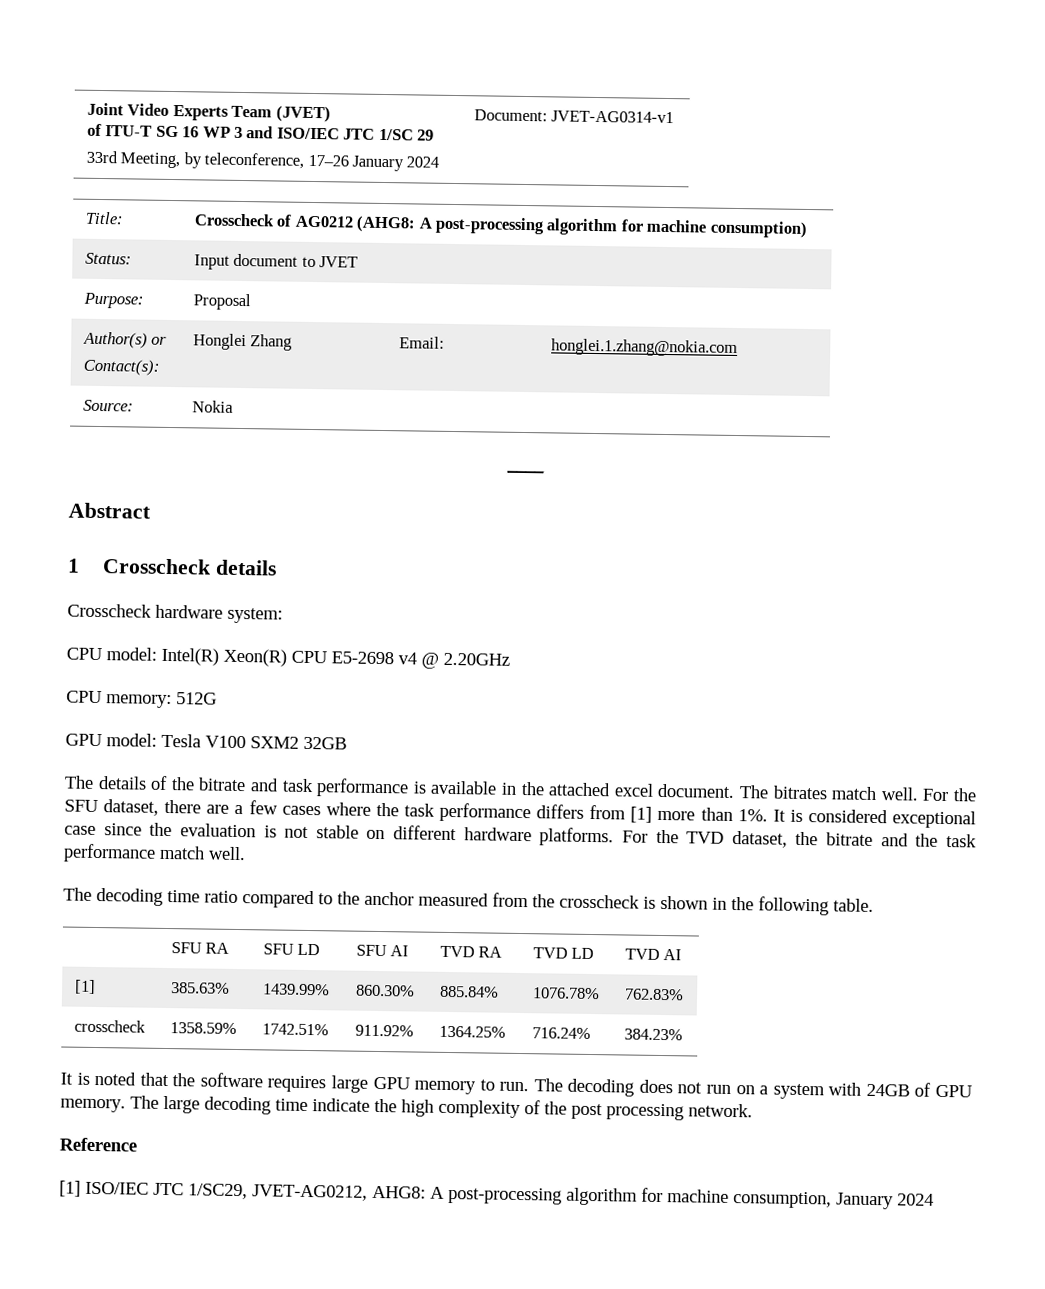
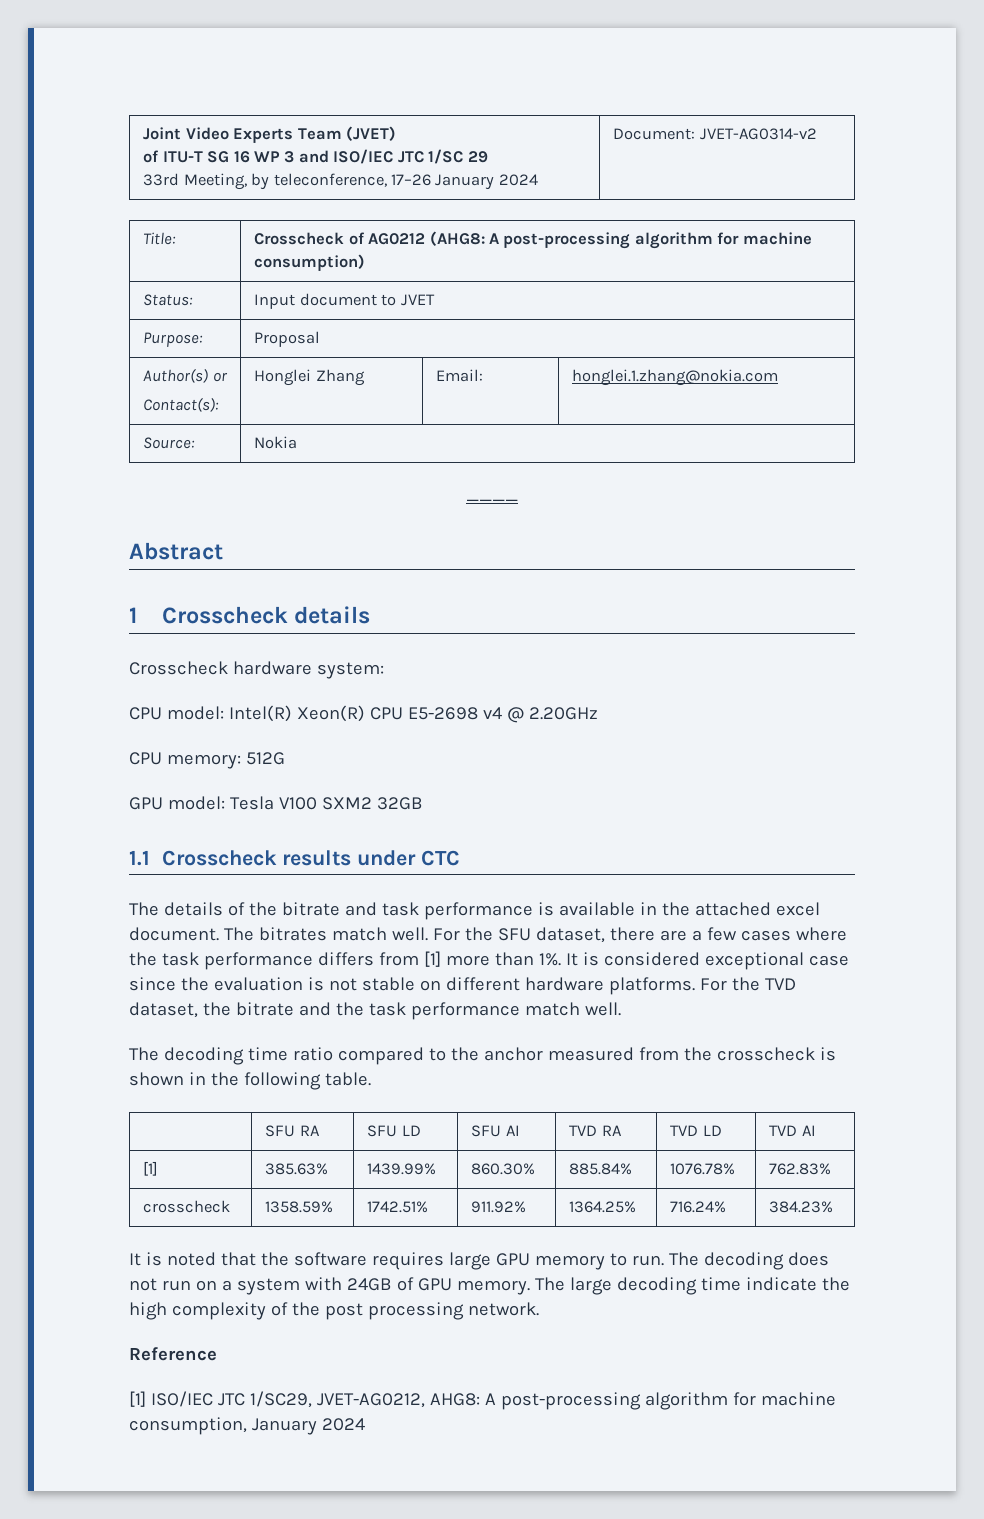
  Joint Video Experts Team (JVET)
  of ITU-T SG 16 WP 3 and ISO/IEC JTC 1/SC 29
- 33rd Meeting, by teleconference, 17–26 January 2024 | Document: JVET-AG0314-v1
+ 33rd Meeting, by teleconference, 17–26 January 2024 | Document: JVET-AG0314-v2
+ 1.1 Crosscheck results under CTC

